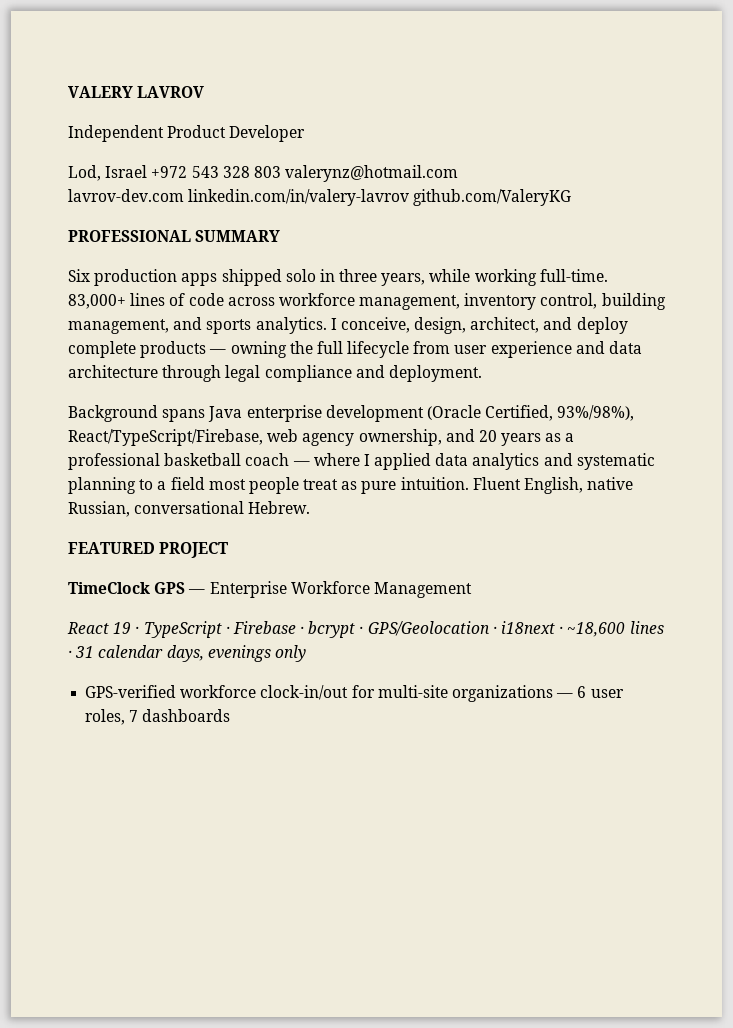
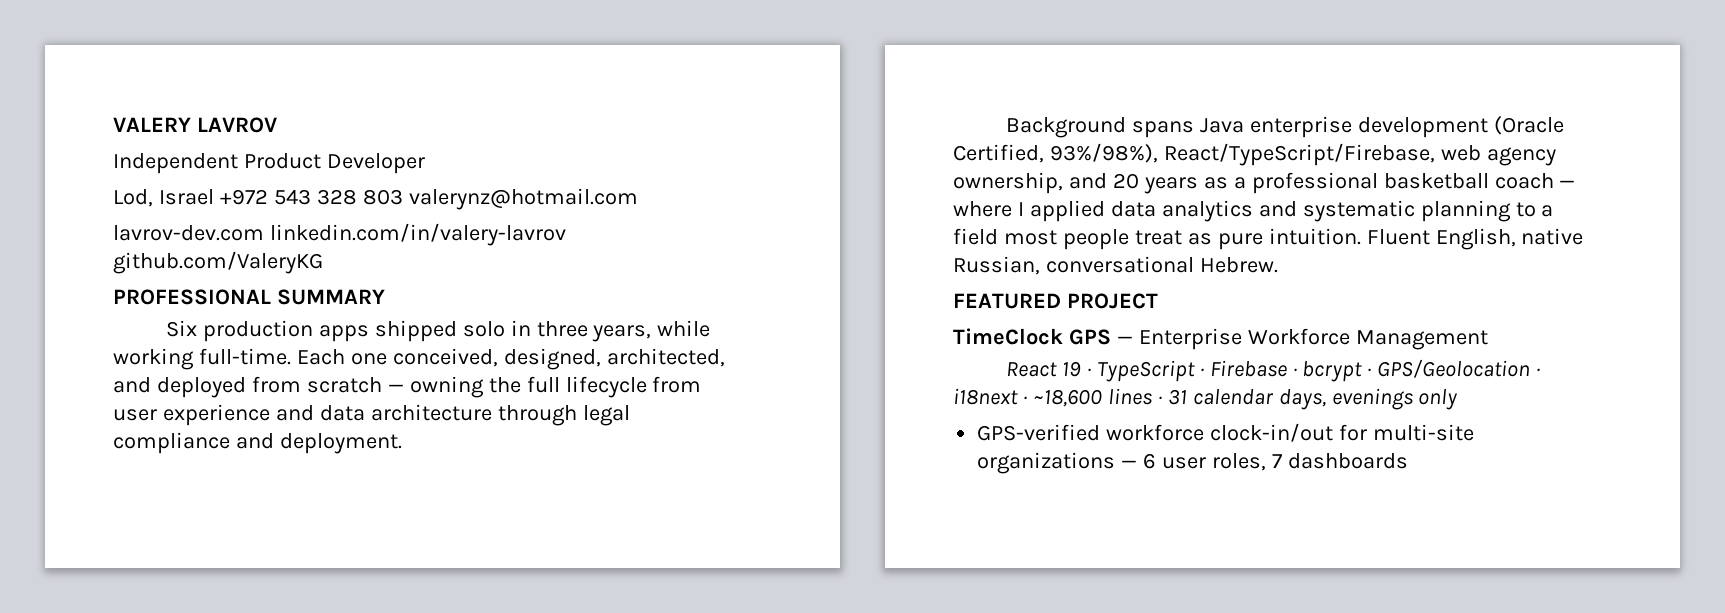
- 83,000+ lines of code across workforce management, inventory control, building management, and sports analytics. I conceive, design, architect, and deploy complete products — owning the full lifecycle from user experience and data architecture through legal compliance and deployment.
+ Each one conceived, designed, architected, and deployed from scratch — owning the full lifecycle from user experience and data architecture through legal compliance and deployment.

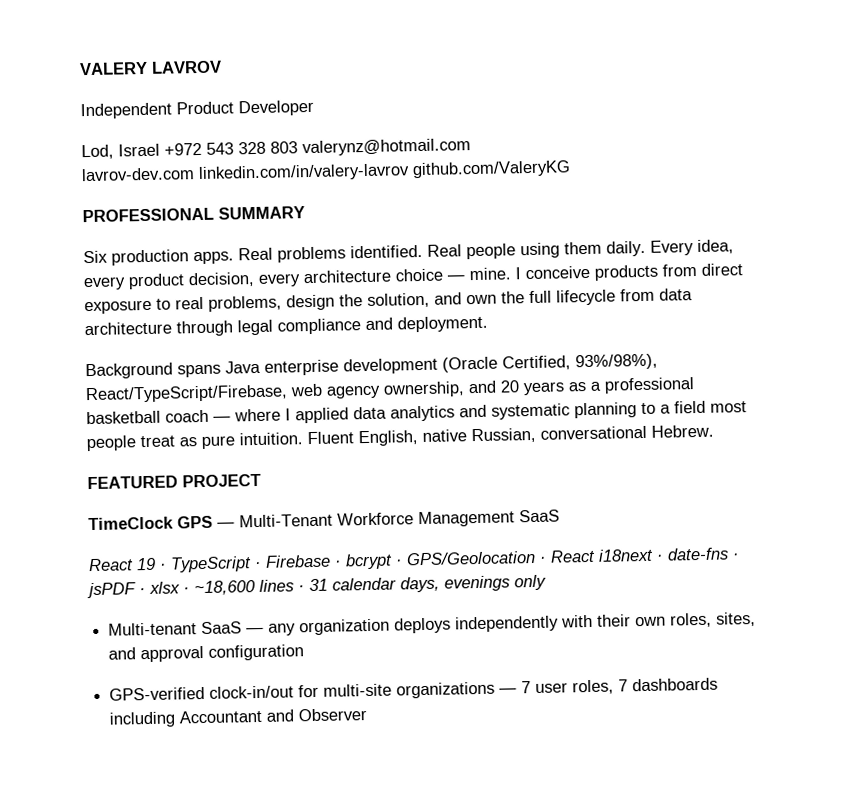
- Six production apps shipped solo in three years, while working full-time. Each one conceived, designed, architected, and deployed from scratch — owning the full lifecycle from user experience and data architecture through legal compliance and deployment.
+ Six production apps. Real problems identified. Real people using them daily. Every idea, every product decision, every architecture choice — mine. I conceive products from direct exposure to real problems, design the solution, and own the full lifecycle from data architecture through legal compliance and deployment.
- TimeClock GPS — Enterprise Workforce Management
+ TimeClock GPS — Multi-Tenant Workforce Management SaaS
- React 19 · TypeScript · Firebase · bcrypt · GPS/Geolocation · i18next · ~18,600 lines · 31 calendar days, evenings only
+ React 19 · TypeScript · Firebase · bcrypt · GPS/Geolocation · React i18next · date-fns · jsPDF · xlsx · ~18,600 lines · 31 calendar days, evenings only
+ Multi-tenant SaaS — any organization deploys independently with their own roles, sites, and approval configuration
- GPS-verified workforce clock-in/out for multi-site organizations — 6 user roles, 7 dashboards
+ GPS-verified clock-in/out for multi-site organizations — 7 user roles, 7 dashboards including Accountant and Observer

